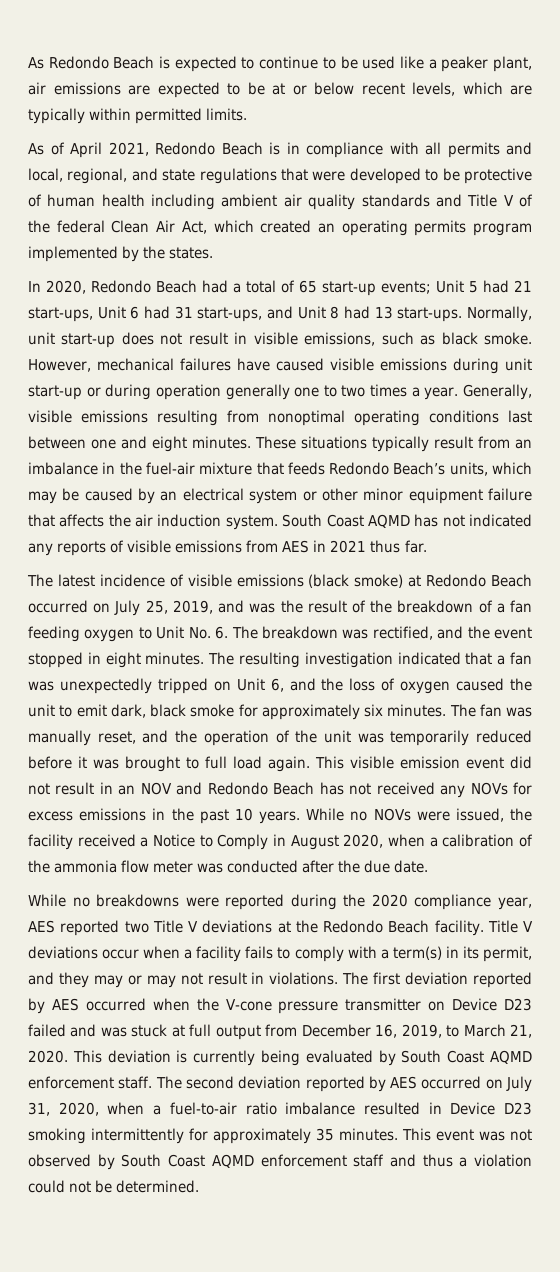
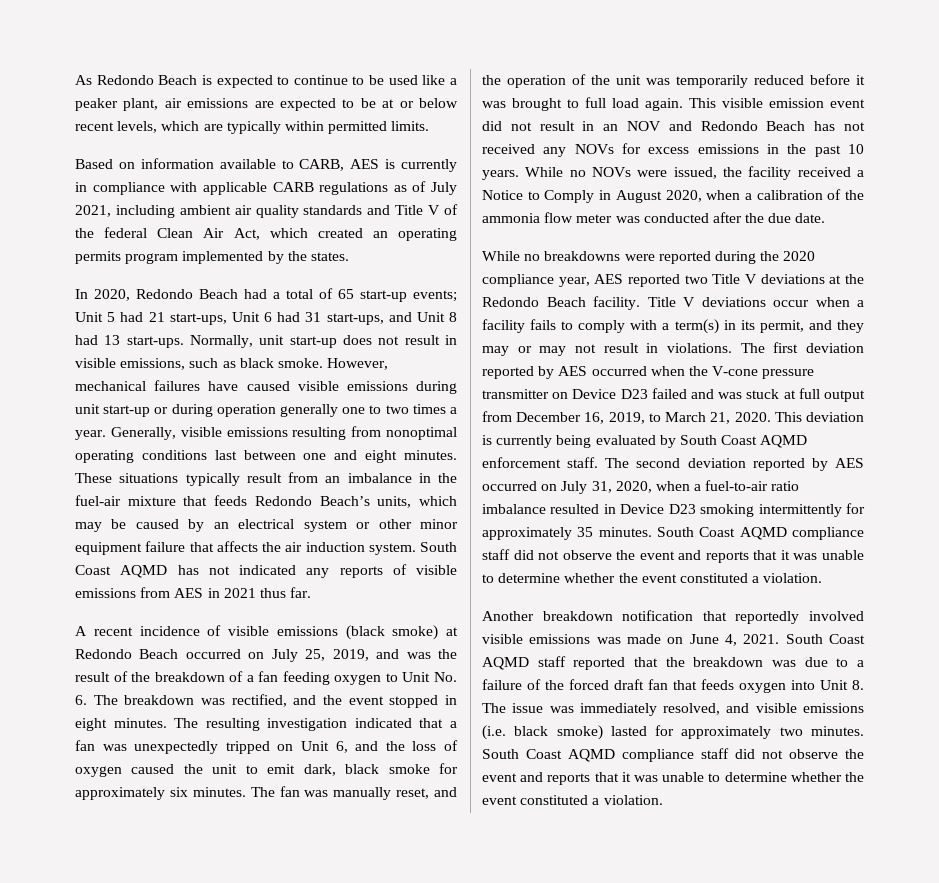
- As of April 2021, Redondo Beach is in compliance with all permits and local, regional, and state regulations that were developed to be protective of human health including ambient air quality standards and Title V of the federal Clean Air Act, which created an operating permits program implemented by the states.
+ Based on information available to CARB, AES is currently in compliance with applicable CARB regulations as of July 2021, including ambient air quality standards and Title V of the federal Clean Air Act, which created an operating permits program implemented by the states.
- The latest incidence of visible emissions (black smoke) at Redondo Beach occurred on July 25, 2019, and was the result of the breakdown of a fan feeding oxygen to Unit No. 6. The breakdown was rectified, and the event stopped in eight minutes.
+ A recent incidence of visible emissions (black smoke) at Redondo Beach occurred on July 25, 2019, and was the result of the breakdown of a fan feeding oxygen to Unit No. 6. The breakdown was rectified, and the event stopped in eight minutes.
- The second deviation reported by AES occurred on July 31, 2020, when a fuel-to-air ratio imbalance resulted in Device D23 smoking intermittently for approximately 35 minutes. This event was not observed by South Coast AQMD enforcement staff and thus a violation could not be determined.
+ The second deviation reported by AES occurred on July 31, 2020, when a fuel-to-air ratio imbalance resulted in Device D23 smoking intermittently for approximately 35 minutes. South Coast AQMD compliance staff did not observe the event and reports that it was unable to determine whether the event constituted a violation.
+ Another breakdown notification that reportedly involved visible emissions was made on June 4, 2021. South Coast AQMD staff reported that the breakdown was due to a failure of the forced draft fan that feeds oxygen into Unit 8. The issue was immediately resolved, and visible emissions (i.e. black smoke) lasted for approximately two minutes. South Coast AQMD compliance staff did not observe the event and reports that it was unable to determine whether the event constituted a violation.

